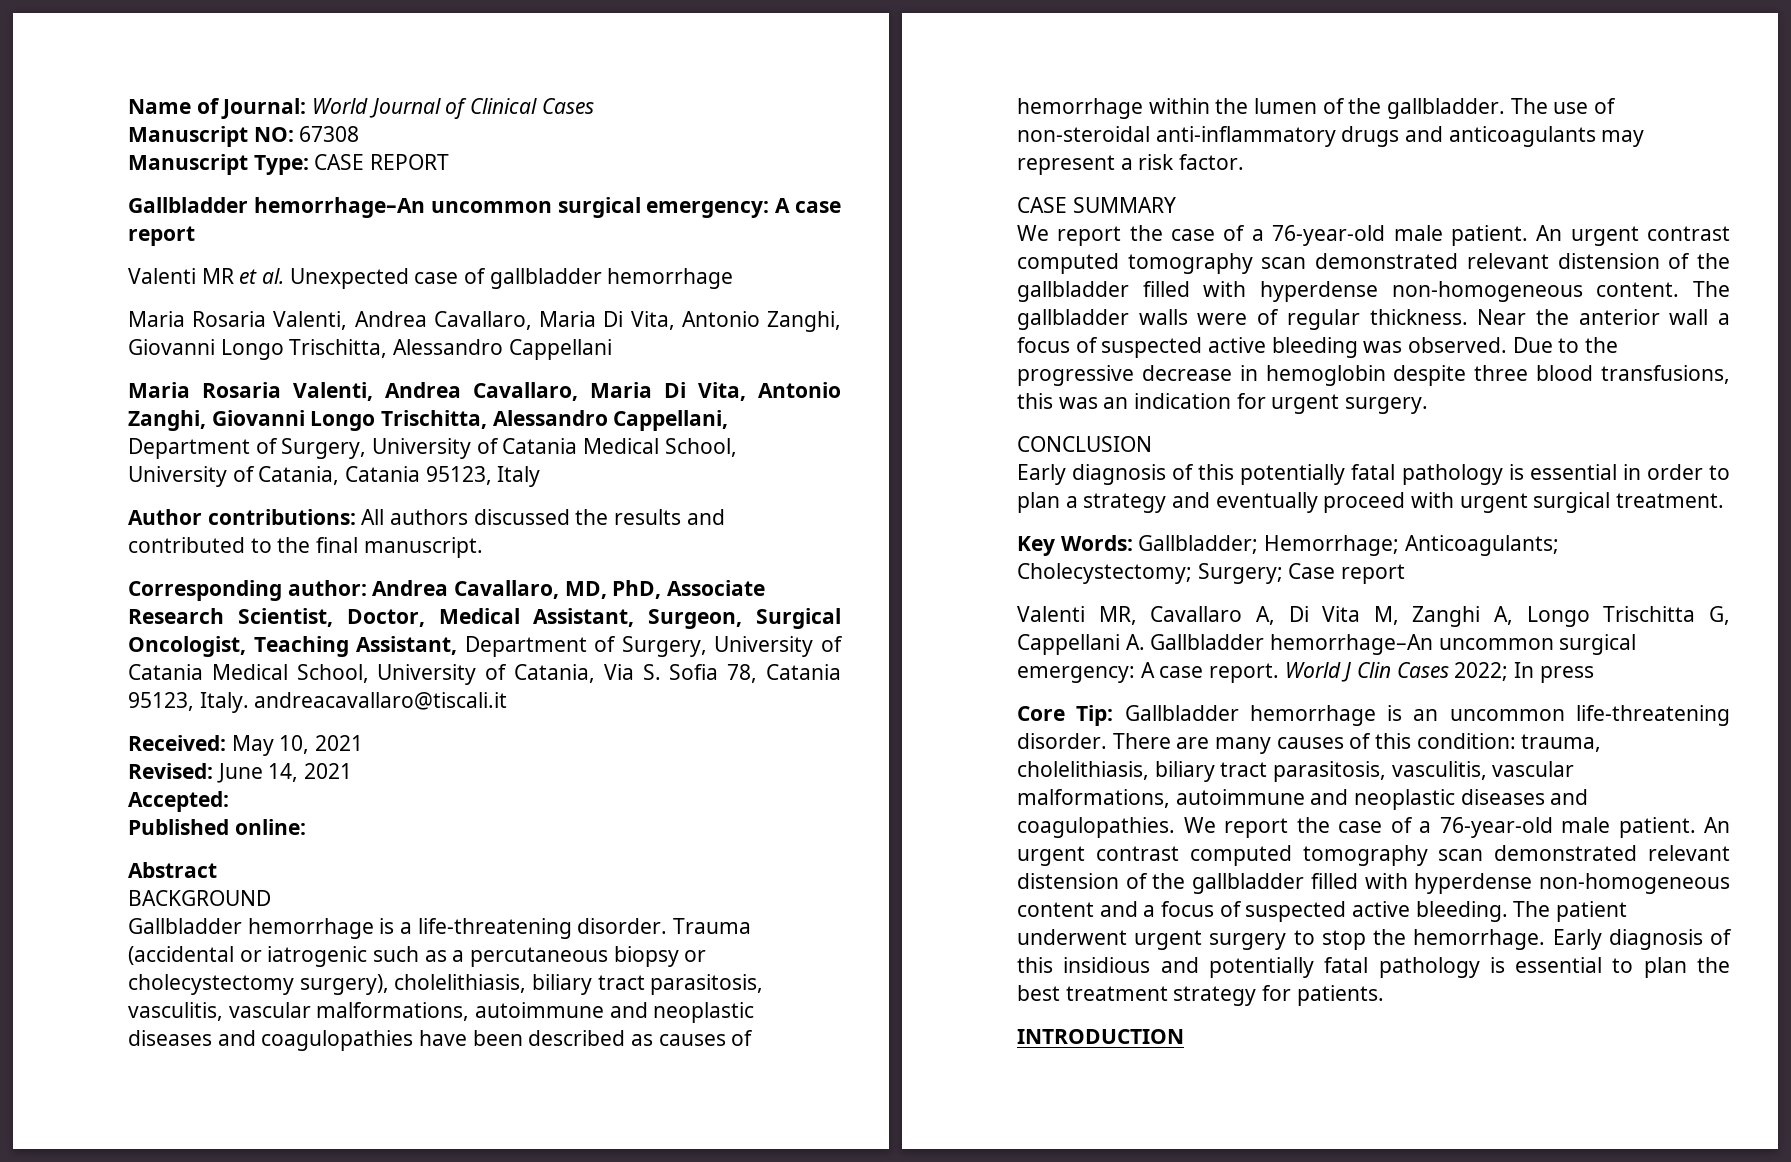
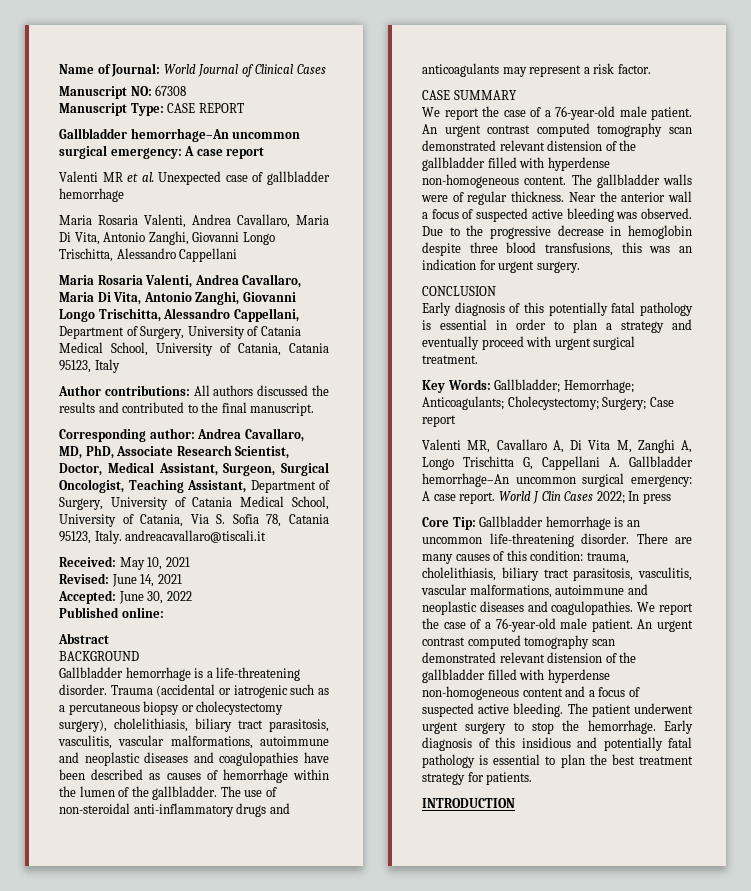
- Accepted:
+ Accepted: June 30, 2022

